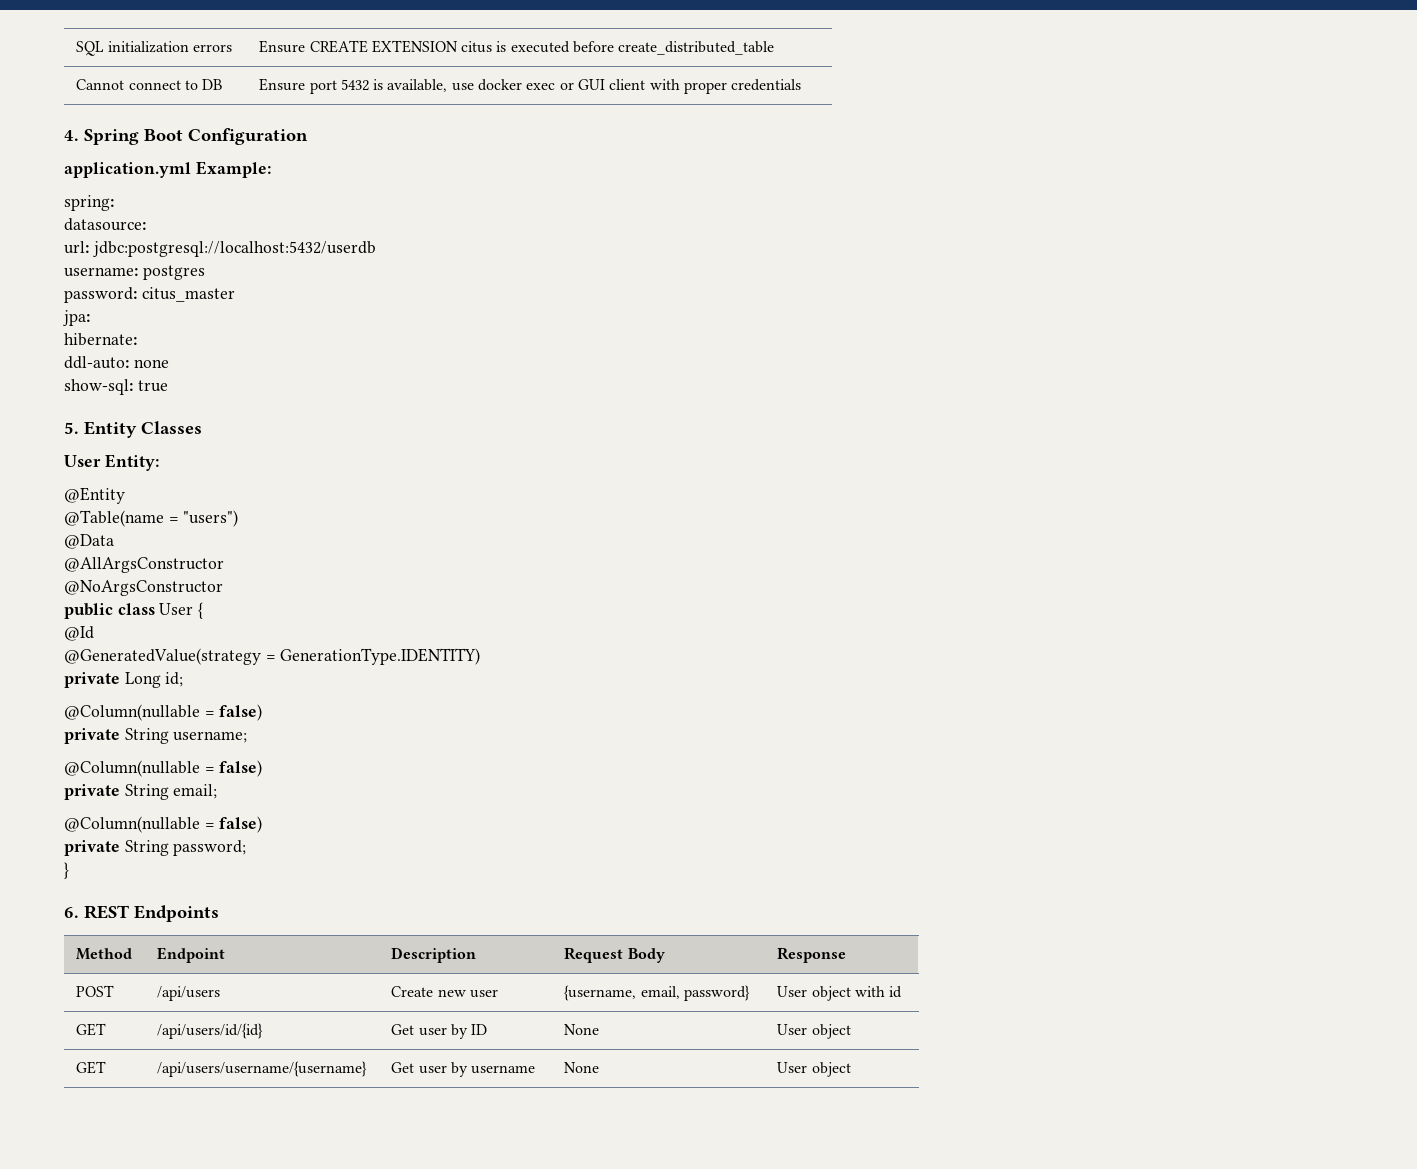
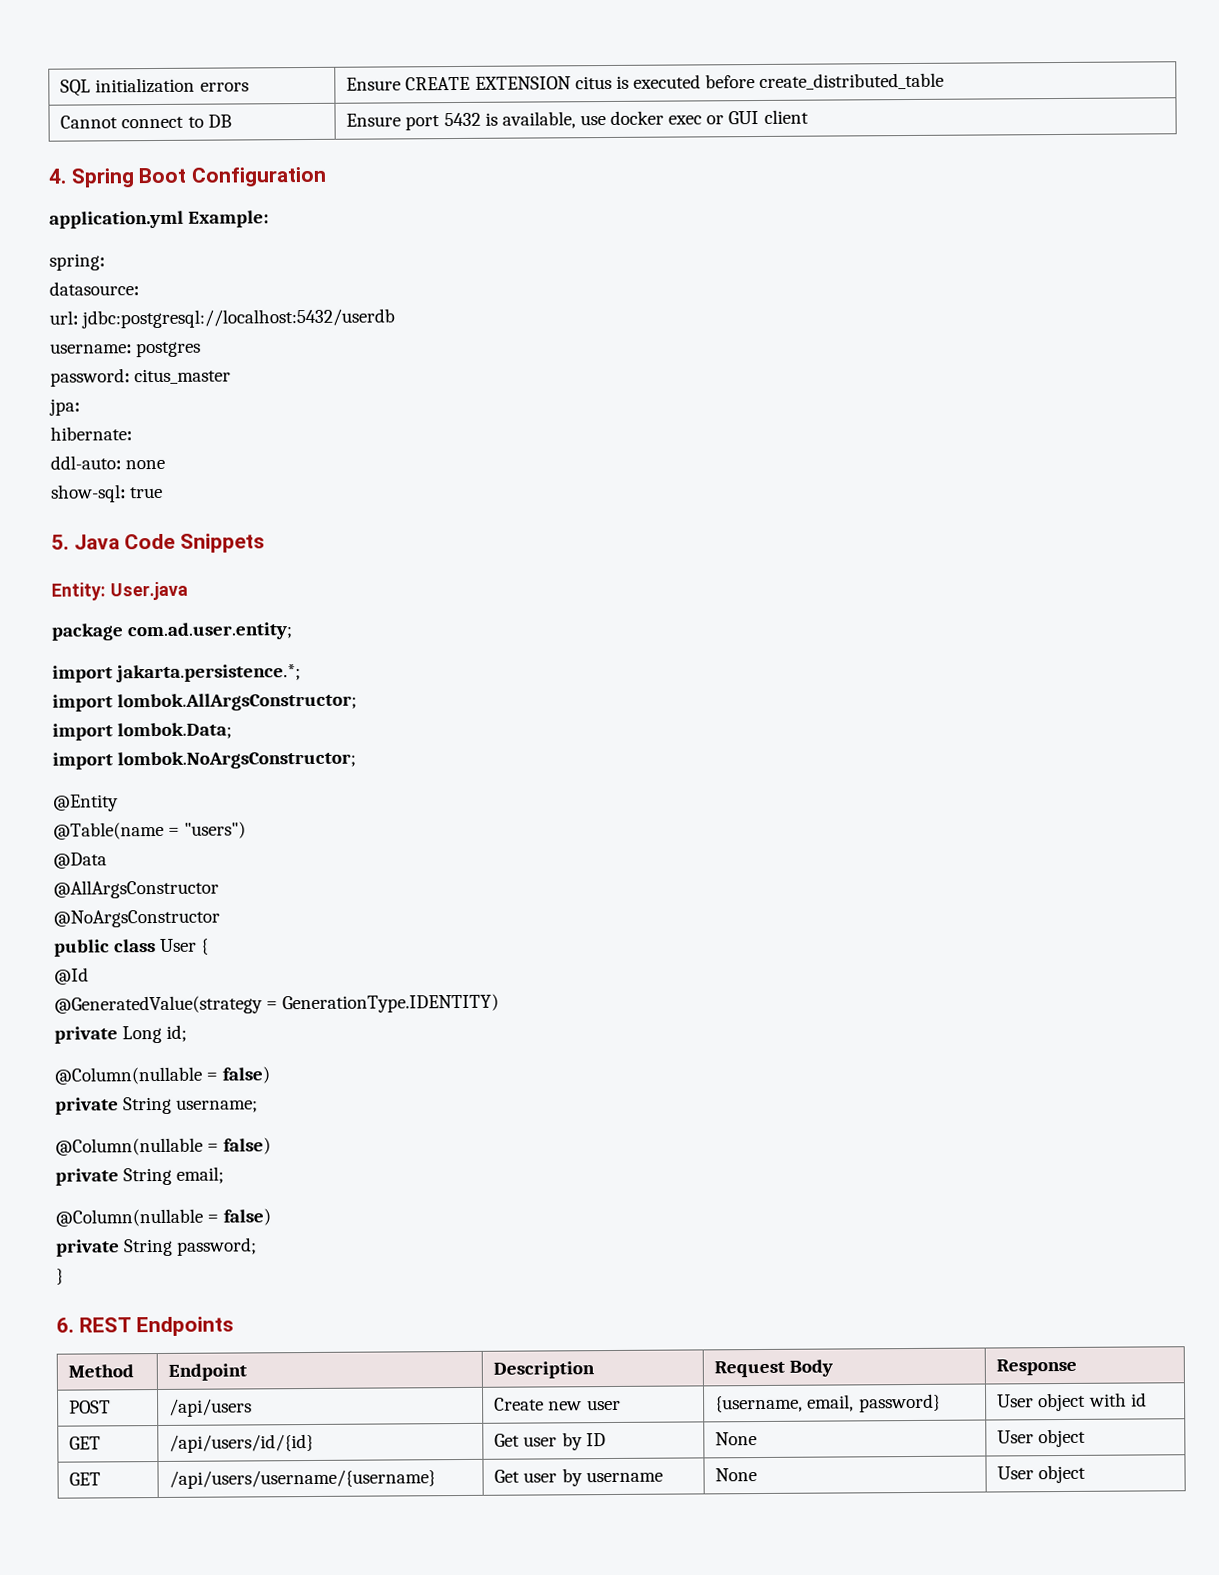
- Cannot connect to DB | Ensure port 5432 is available, use docker exec or GUI client with proper credentials
+ Cannot connect to DB | Ensure port 5432 is available, use docker exec or GUI client
- 5. Entity Classes
- User Entity:
+ 5. Java Code Snippets
+ Entity: User.java
+ package com.ad.user.entity;
+ import jakarta.persistence.*;
+ import lombok.AllArgsConstructor;
+ import lombok.Data;
+ import lombok.NoArgsConstructor;

